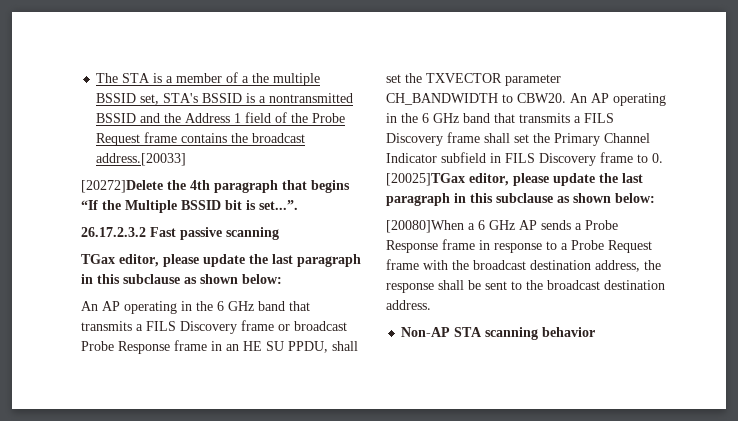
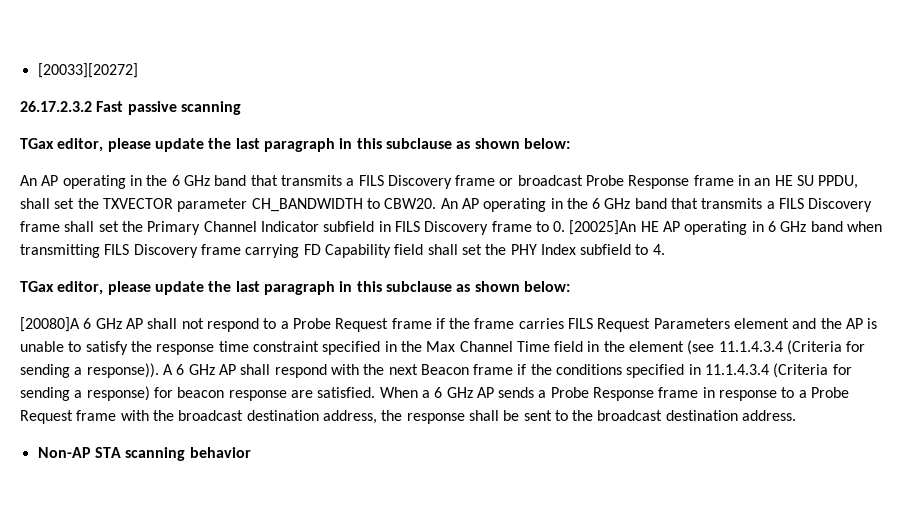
- The STA is a member of a the multiple BSSID set, STA's BSSID is a nontransmitted BSSID and the Address 1 field of the Probe Request frame contains the broadcast address.[20033]
- [20272]Delete the 4th paragraph that begins “If the Multiple BSSID bit is set...”.
+ [20033][20272]
- An AP operating in the 6 GHz band that transmits a FILS Discovery frame shall set the Primary Channel Indicator subfield in FILS Discovery frame to 0. [20025]TGax editor, please update the last paragraph in this subclause as shown below:
+ An AP operating in the 6 GHz band that transmits a FILS Discovery frame shall set the Primary Channel Indicator subfield in FILS Discovery frame to 0. [20025]An HE AP operating in 6 GHz band when transmitting FILS Discovery frame carrying FD Capability field shall set the PHY Index subfield to 4.
+ TGax editor, please update the last paragraph in this subclause as shown below:
- [20080]When a 6 GHz AP sends a Probe Response frame in response to a Probe Request frame with the broadcast destination address, the response shall be sent to the broadcast destination address.
+ [20080]A 6 GHz AP shall not respond to a Probe Request frame if the frame carries FILS Request Parameters element and the AP is unable to satisfy the response time constraint specified in the Max Channel Time field in the element (see 11.1.4.3.4 (Criteria for sending a response)). A 6 GHz AP shall respond with the next Beacon frame if the conditions specified in 11.1.4.3.4 (Criteria for sending a response) for beacon response are satisfied. When a 6 GHz AP sends a Probe Response frame in response to a Probe Request frame with the broadcast destination address, the response shall be sent to the broadcast destination address.

